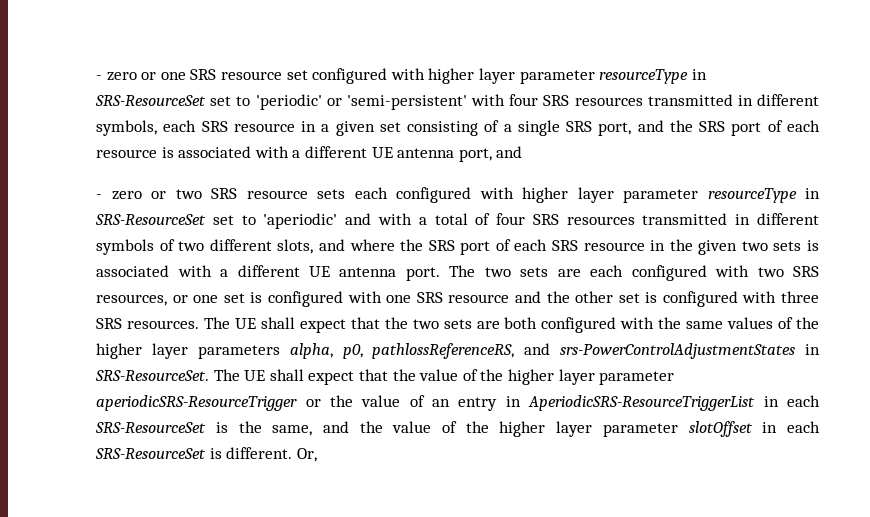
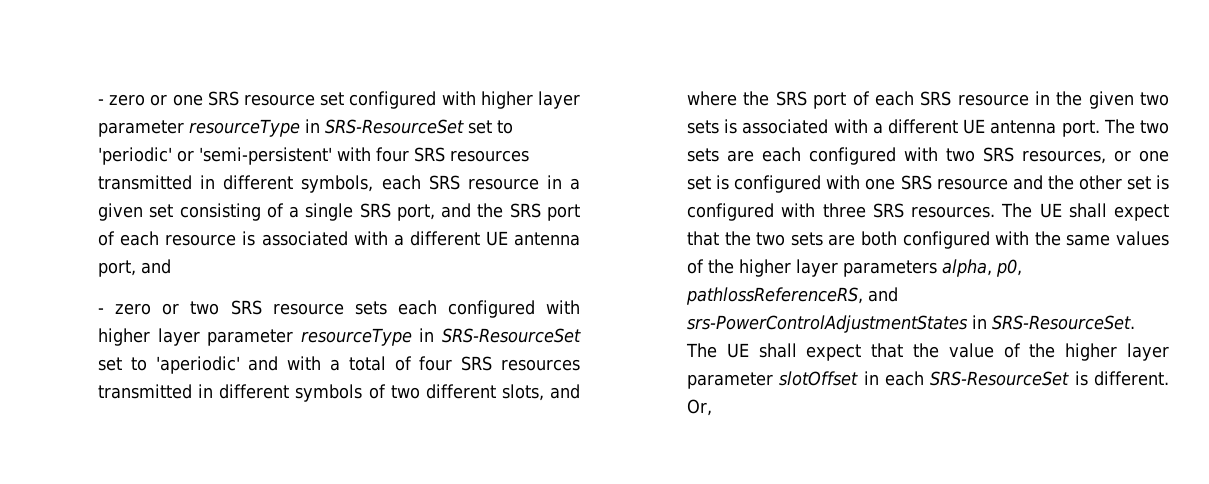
- The UE shall expect that the value of the higher layer parameter aperiodicSRS-ResourceTrigger or the value of an entry in AperiodicSRS-ResourceTriggerList in each SRS-ResourceSet is the same, and the value of the higher layer parameter slotOffset in each SRS-ResourceSet is different.
+ The UE shall expect that the value of the higher layer parameter slotOffset in each SRS-ResourceSet is different.

